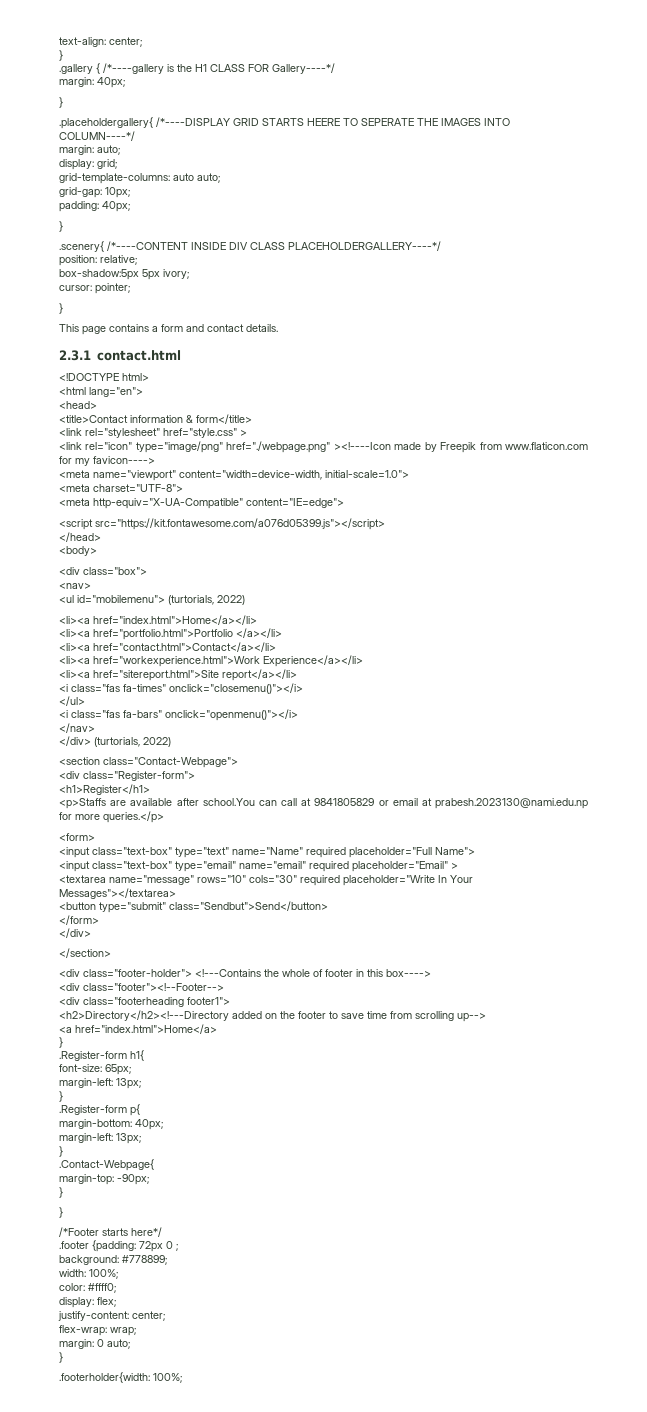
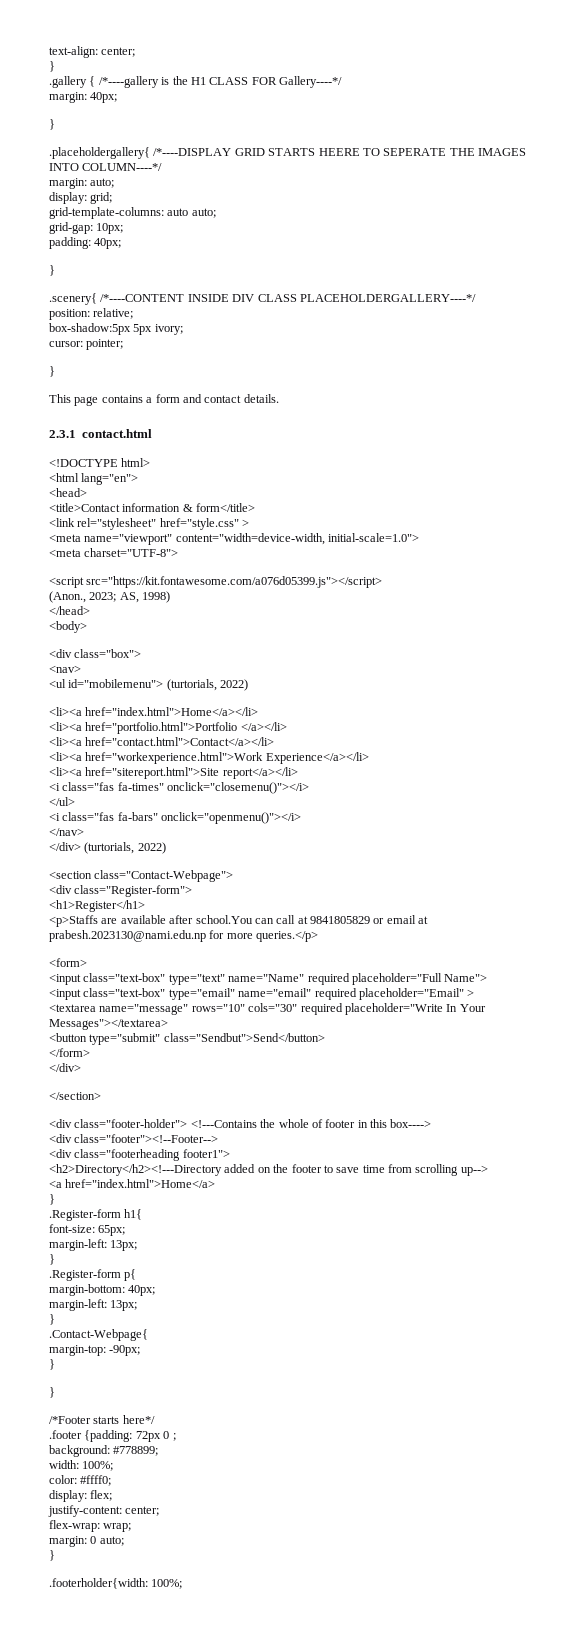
- <link rel="icon" type="image/png" href="./webpage.png" ><!----Icon made by Freepik from www.flaticon.com for my favicon---->
- <meta http-equiv="X-UA-Compatible" content="IE=edge">
+ (Anon., 2023; AS, 1998)

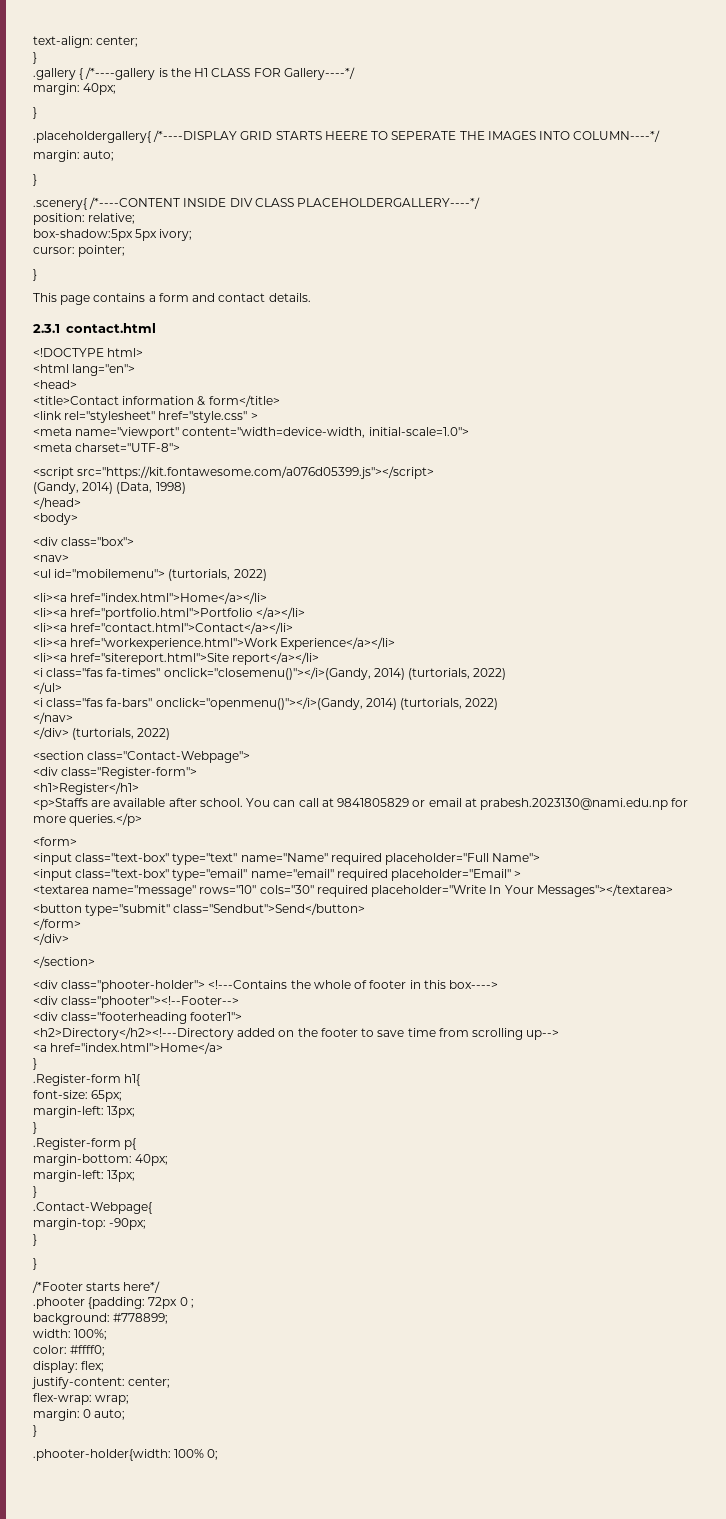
- display: grid;
- grid-template-columns: auto auto;
- grid-gap: 10px;
- padding: 40px;
- (Anon., 2023; AS, 1998)
+ (Gandy, 2014) (Data, 1998)
- <i class="fas fa-times" onclick="closemenu()"></i>
+ <i class="fas fa-times" onclick="closemenu()"></i>(Gandy, 2014) (turtorials, 2022)
- <i class="fas fa-bars" onclick="openmenu()"></i>
+ <i class="fas fa-bars" onclick="openmenu()"></i>(Gandy, 2014) (turtorials, 2022)
- <p>Staffs are available after school.You can call at 9841805829 or email at prabesh.2023130@nami.edu.np for more queries.</p>
+ <p>Staffs are available after school. You can call at 9841805829 or email at prabesh.2023130@nami.edu.np for more queries.</p>
- <div class="footer-holder"> <!---Contains the whole of footer in this box---->
+ <div class="phooter-holder"> <!---Contains the whole of footer in this box---->
- <div class="footer"><!--Footer-->
+ <div class="phooter"><!--Footer-->
- .footer {padding: 72px 0 ;
+ .phooter {padding: 72px 0 ;
- .footerholder{width: 100%;
+ .phooter-holder{width: 100% 0;

